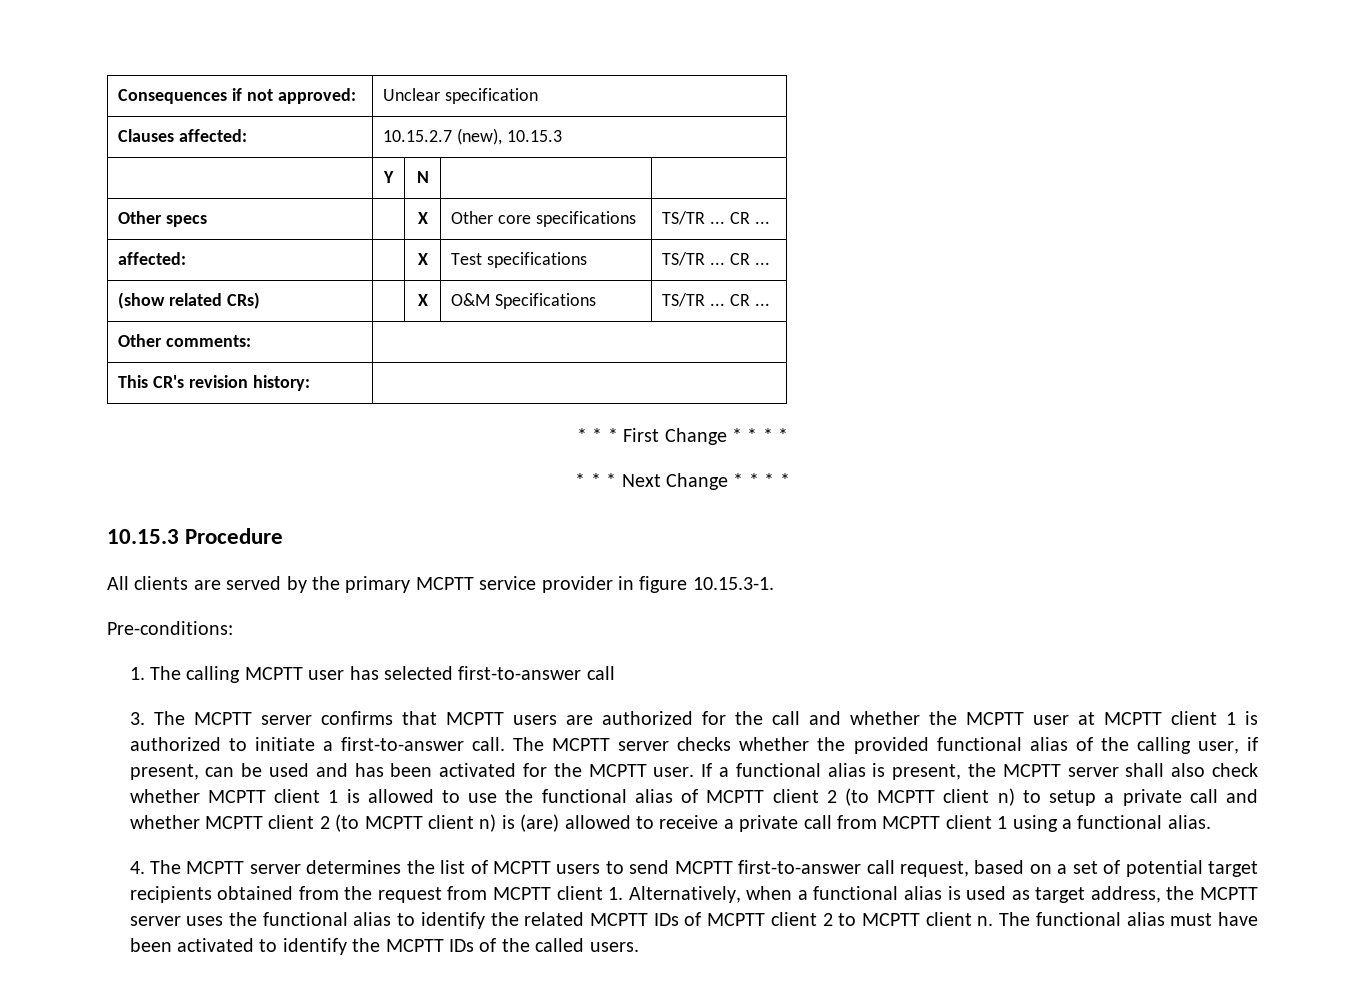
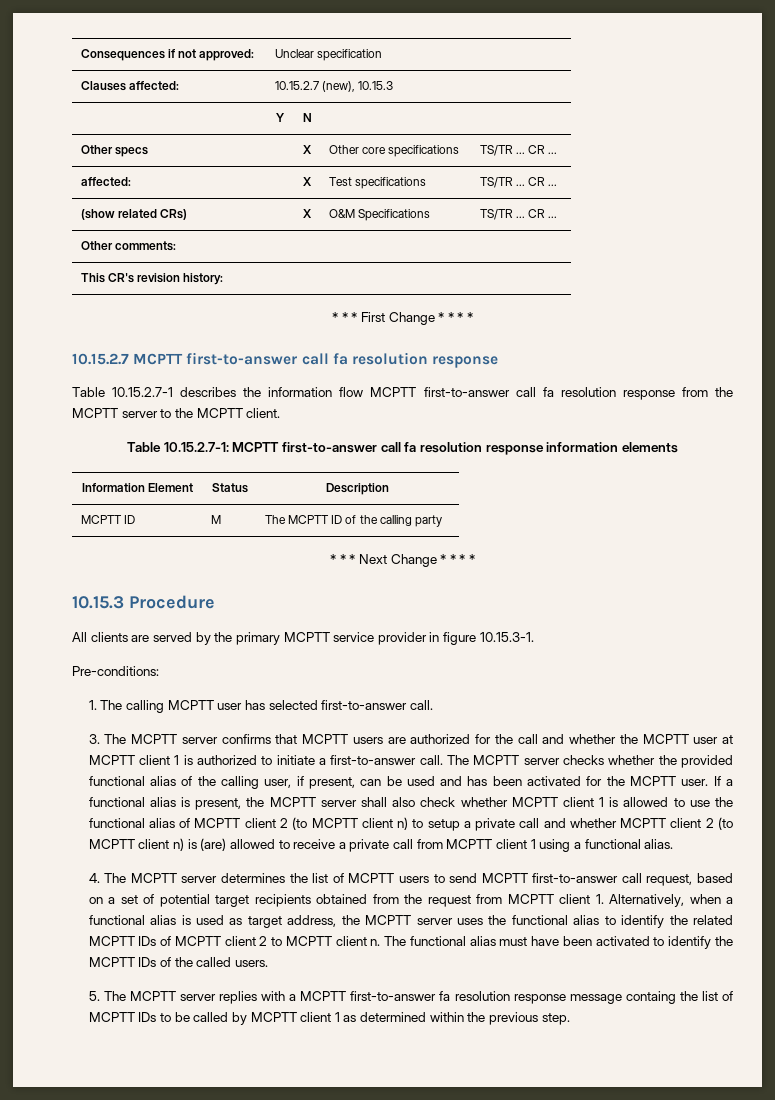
+ 10.15.2.7 MCPTT first-to-answer call fa resolution response
+ Table 10.15.2.7-1 describes the information flow MCPTT first-to-answer call fa resolution response from the MCPTT server to the MCPTT client.
+ Table 10.15.2.7-1: MCPTT first-to-answer call fa resolution response information elements
+ Information Element | Status | Description
+ MCPTT ID | M | The MCPTT ID of the calling party
- 1. The calling MCPTT user has selected first-to-answer call
+ 1. The calling MCPTT user has selected first-to-answer call.
+ 5. The MCPTT server replies with a MCPTT first-to-answer fa resolution response message containg the list of MCPTT IDs to be called by MCPTT client 1 as determined within the previous step.

